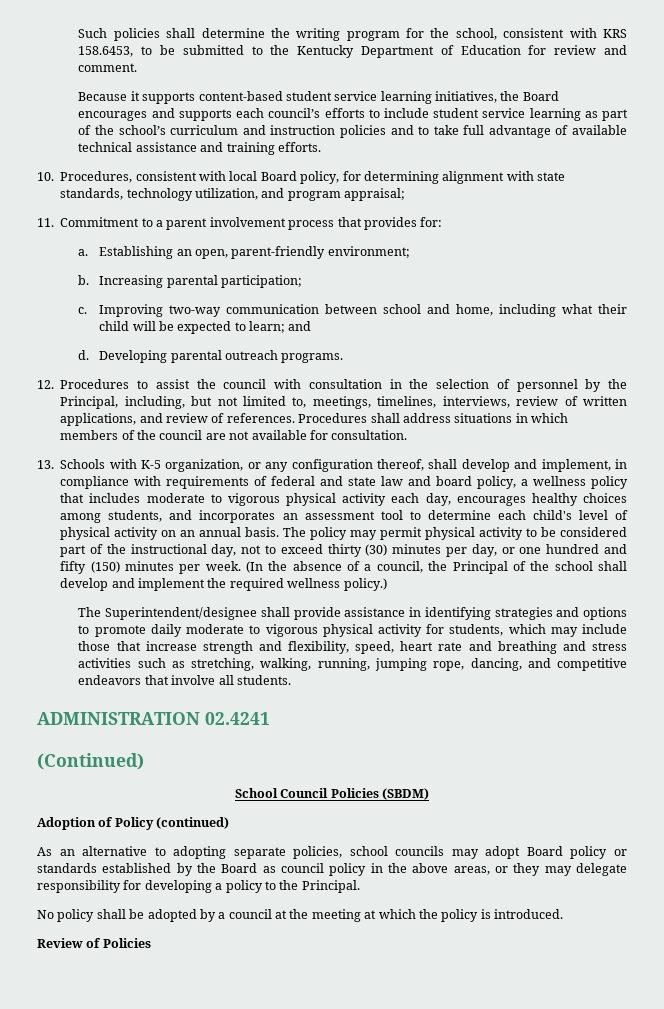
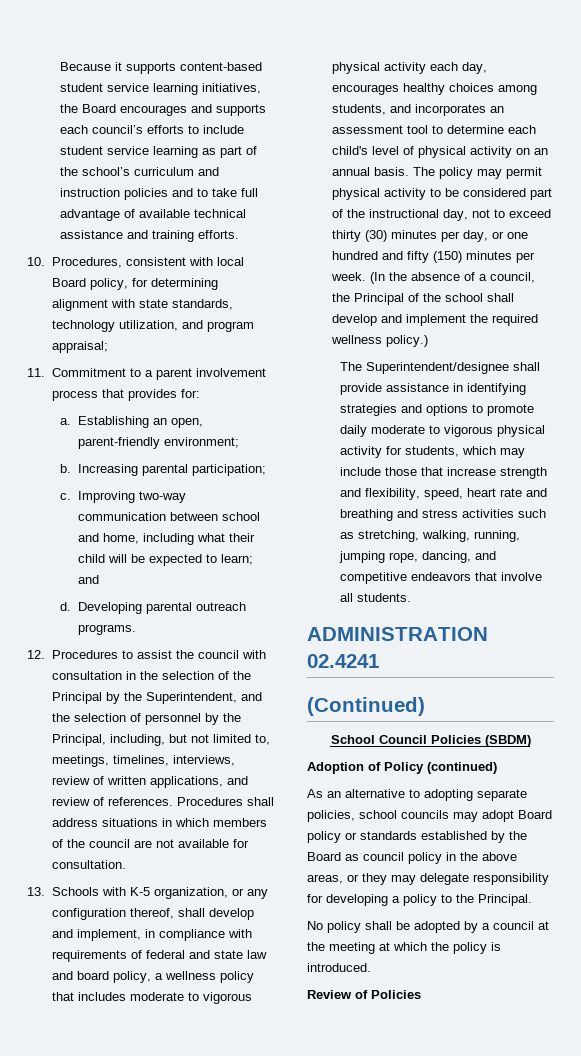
- Such policies shall determine the writing program for the school, consistent with KRS 158.6453, to be submitted to the Kentucky Department of Education for review and comment.
- 12. Procedures to assist the council with consultation in the selection of personnel by the Principal, including, but not limited to, meetings, timelines, interviews, review of written applications, and review of references.
+ 12. Procedures to assist the council with consultation in the selection of the Principal by the Superintendent, and the selection of personnel by the Principal, including, but not limited to, meetings, timelines, interviews, review of written applications, and review of references.

